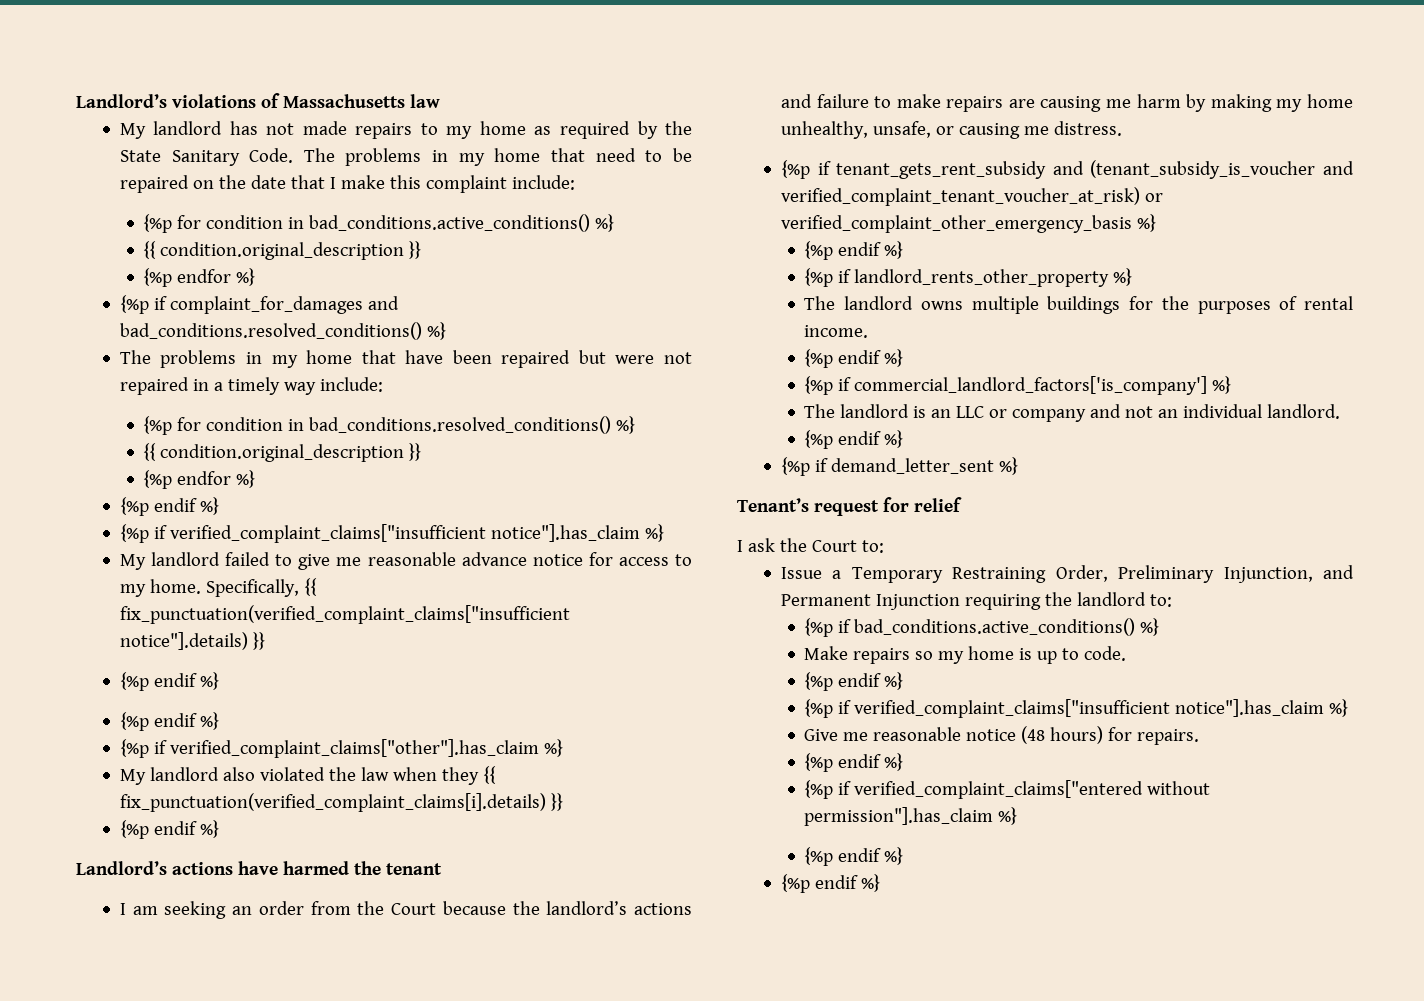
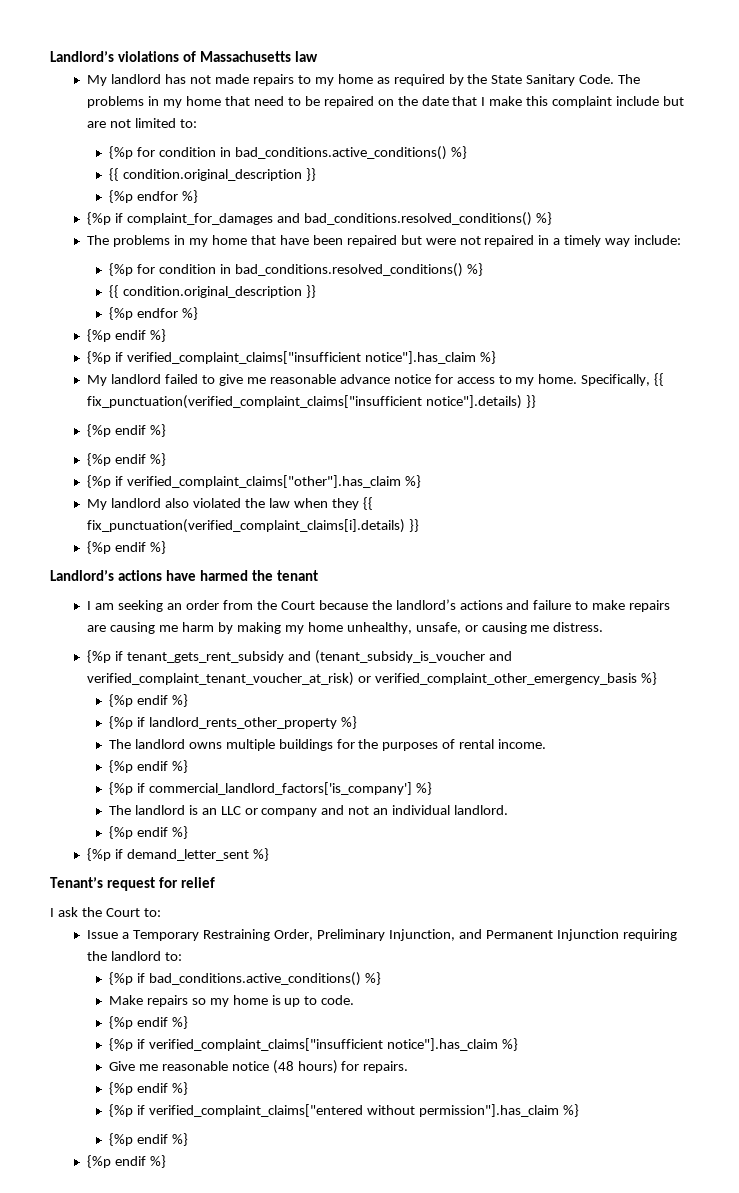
- The problems in my home that need to be repaired on the date that I make this complaint include:
+ The problems in my home that need to be repaired on the date that I make this complaint include but are not limited to:

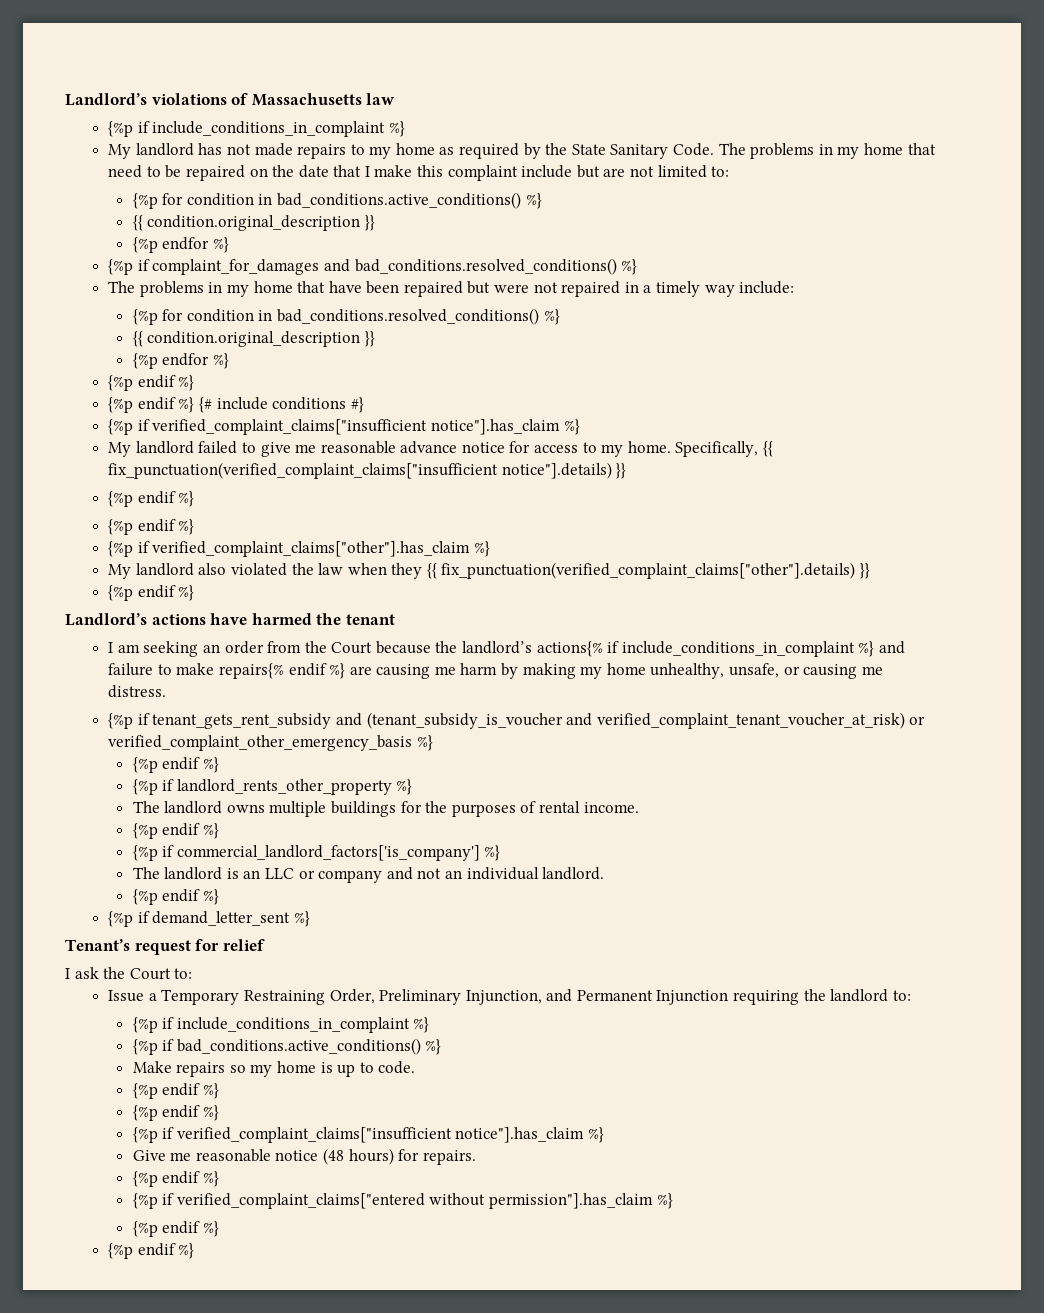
  Landlord’s violations of Massachusetts law
+ {%p if include_conditions_in_complaint %}
+ {%p endif %} {# include conditions #}
- My landlord also violated the law when they {{ fix_punctuation(verified_complaint_claims[i].details) }}
+ My landlord also violated the law when they {{ fix_punctuation(verified_complaint_claims["other"].details) }}
- I am seeking an order from the Court because the landlord’s actions and failure to make repairs are causing me harm by making my home unhealthy, unsafe, or causing me distress.
+ I am seeking an order from the Court because the landlord’s actions{% if include_conditions_in_complaint %} and failure to make repairs{% endif %} are causing me harm by making my home unhealthy, unsafe, or causing me distress.
  Issue a Temporary Restraining Order, Preliminary Injunction, and Permanent Injunction requiring the landlord to:
+ {%p if include_conditions_in_complaint %}
  Make repairs so my home is up to code.
+ {%p endif %}

